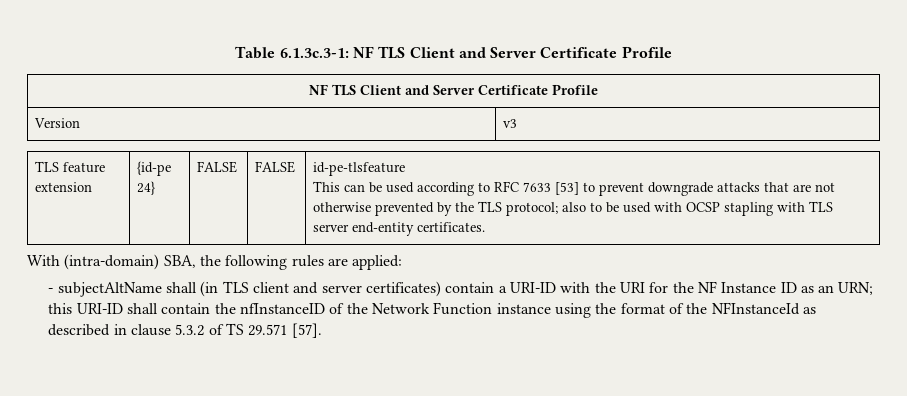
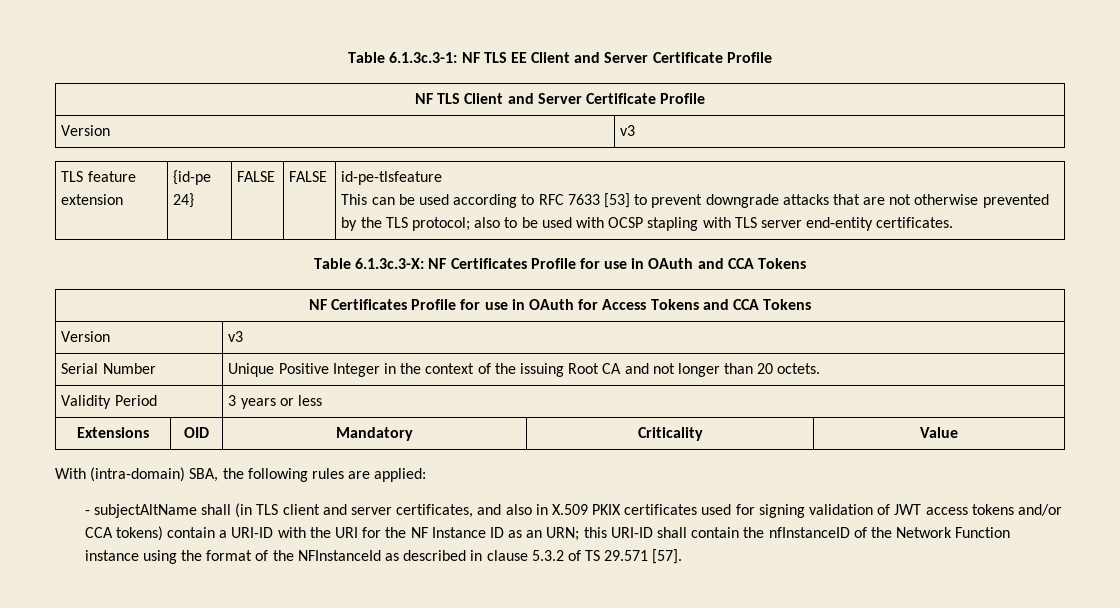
- Table 6.1.3c.3-1: NF TLS Client and Server Certificate Profile
+ Table 6.1.3c.3-1: NF TLS EE Client and Server Certificate Profile
+ Table 6.1.3c.3-X: NF Certificates Profile for use in OAuth and CCA Tokens
+ NF Certificates Profile for use in OAuth for Access Tokens and CCA Tokens
+ Version | v3
+ Serial Number | Unique Positive Integer in the context of the issuing Root CA and not longer than 20 octets.
+ Validity Period | 3 years or less
+ Extensions | OID | Mandatory | Criticality | Value
- - subjectAltName shall (in TLS client and server certificates) contain a URI-ID with the URI for the NF Instance ID as an URN; this URI-ID shall contain the nfInstanceID of the Network Function instance using the format of the NFInstanceId as described in clause 5.3.2 of TS 29.571 [57].
+ - subjectAltName shall (in TLS client and server certificates, and also in X.509 PKIX certificates used for signing validation of JWT access tokens and/or CCA tokens) contain a URI-ID with the URI for the NF Instance ID as an URN; this URI-ID shall contain the nfInstanceID of the Network Function instance using the format of the NFInstanceId as described in clause 5.3.2 of TS 29.571 [57].

